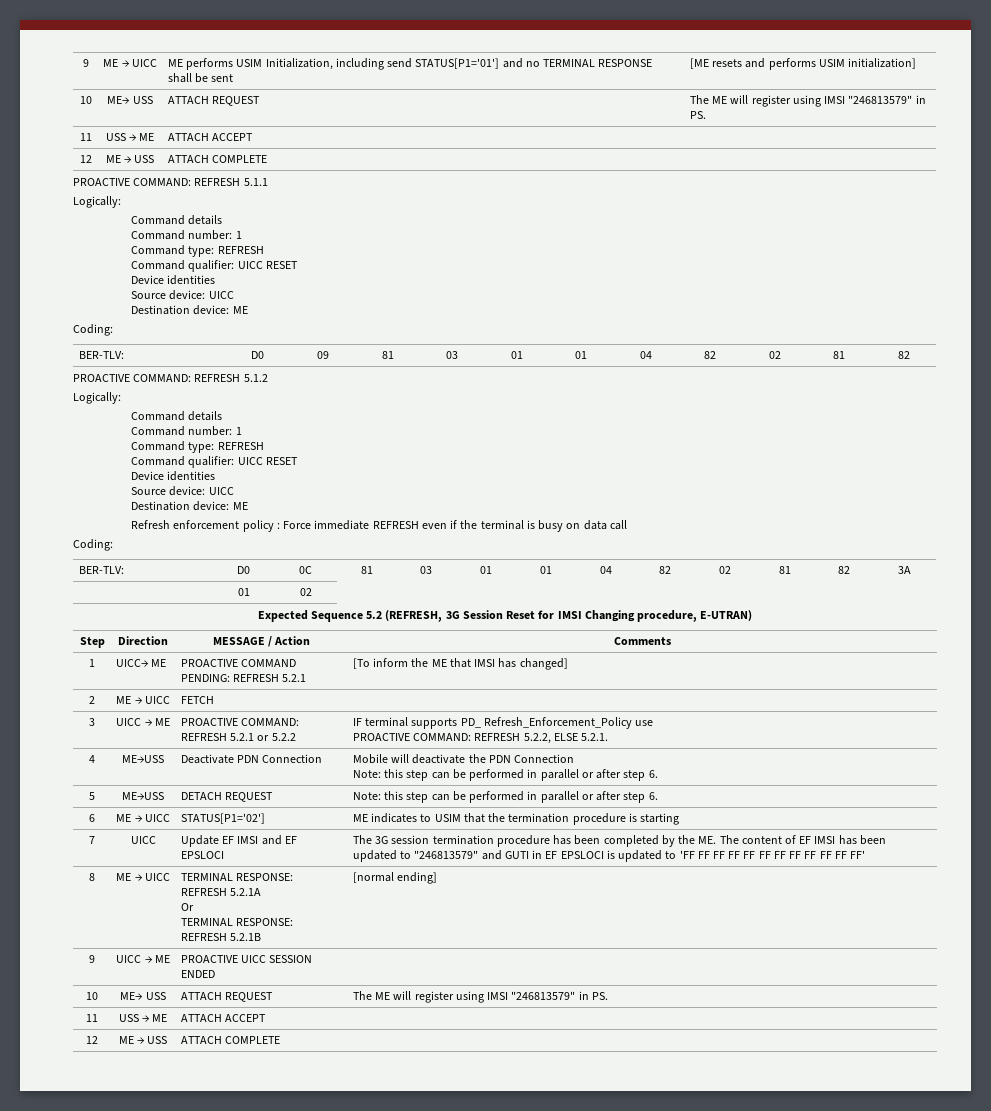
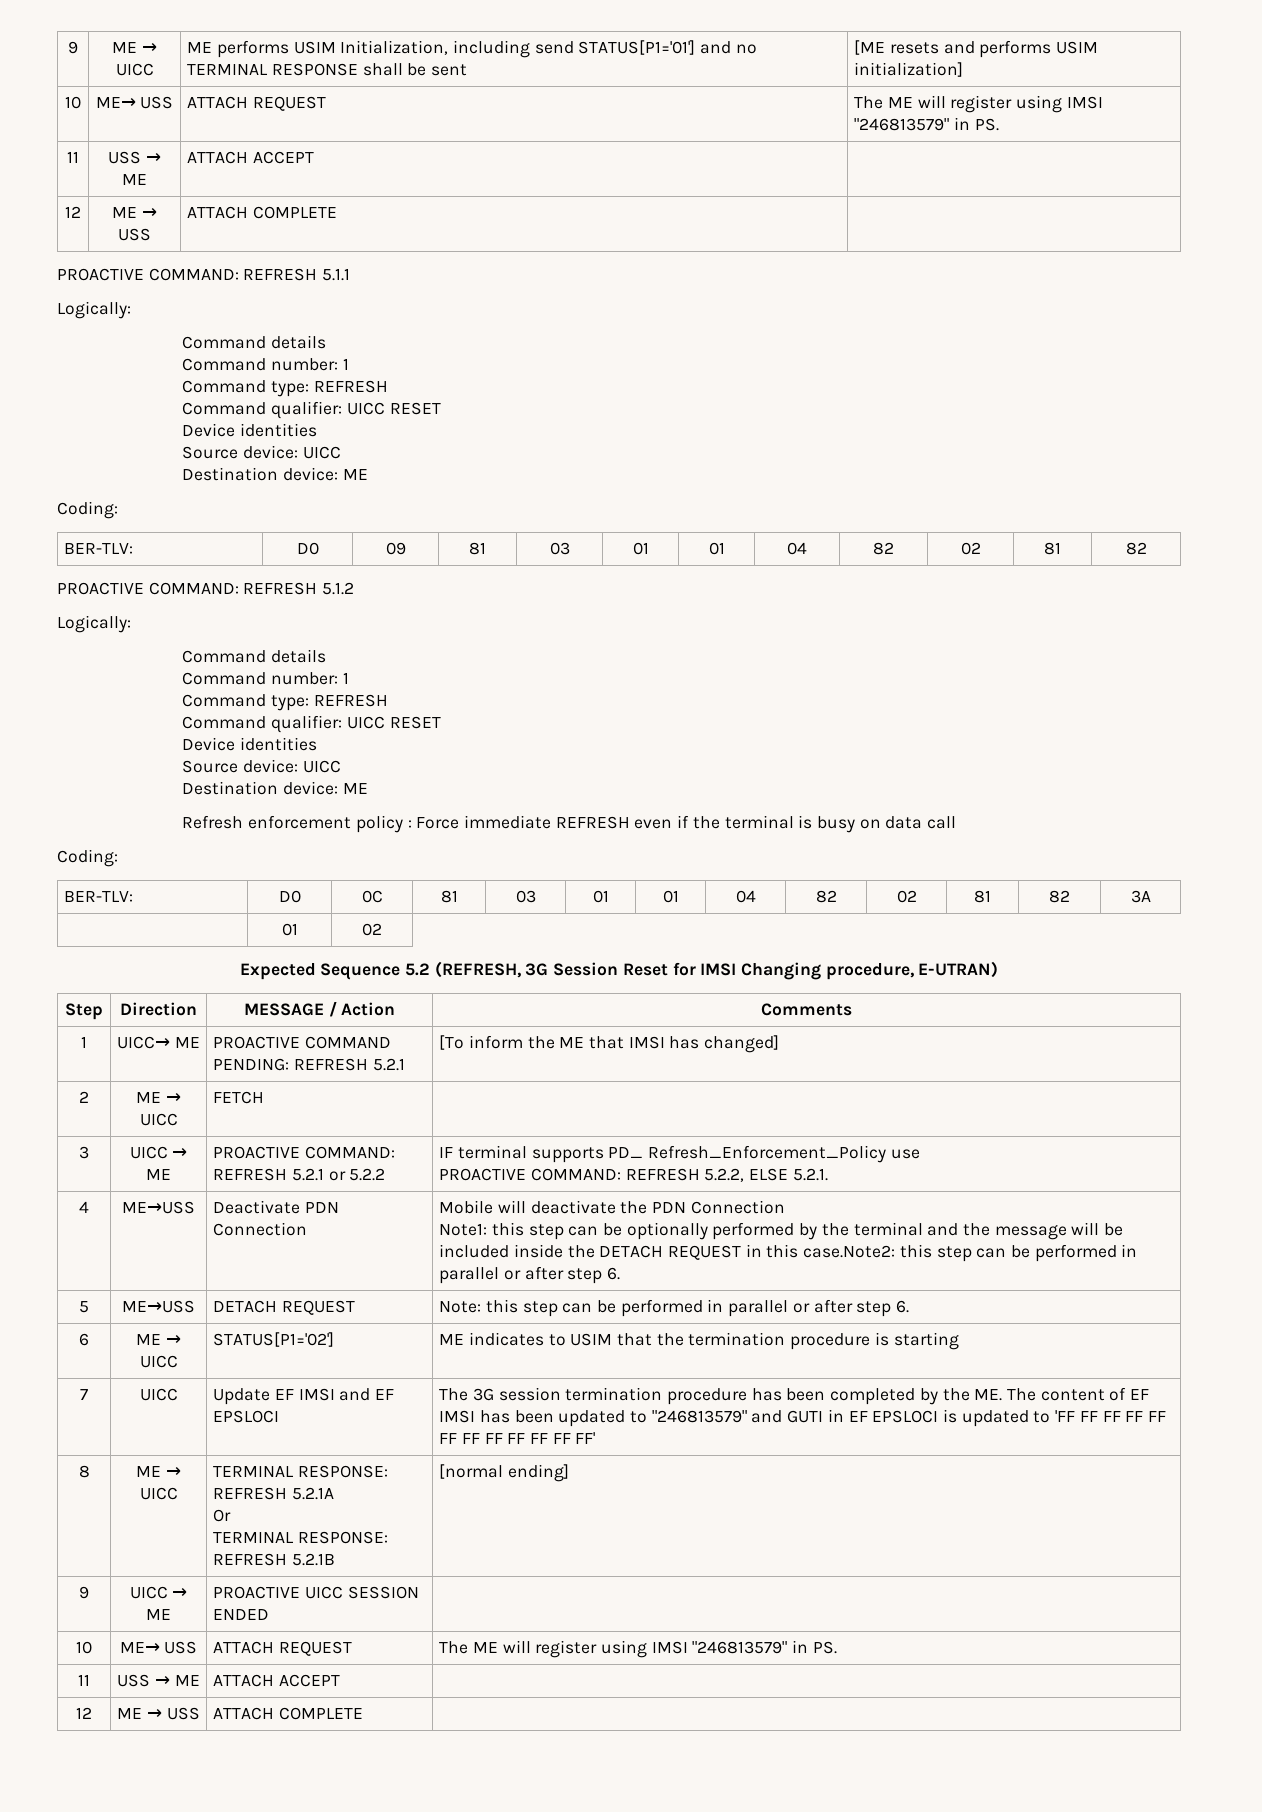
  Mobile will deactivate the PDN Connection
- Note: this step can be performed in parallel or after step 6.
+ Note1: this step can be optionally performed by the terminal and the message will be included inside the DETACH REQUEST in this case.Note2: this step can be performed in parallel or after step 6.

